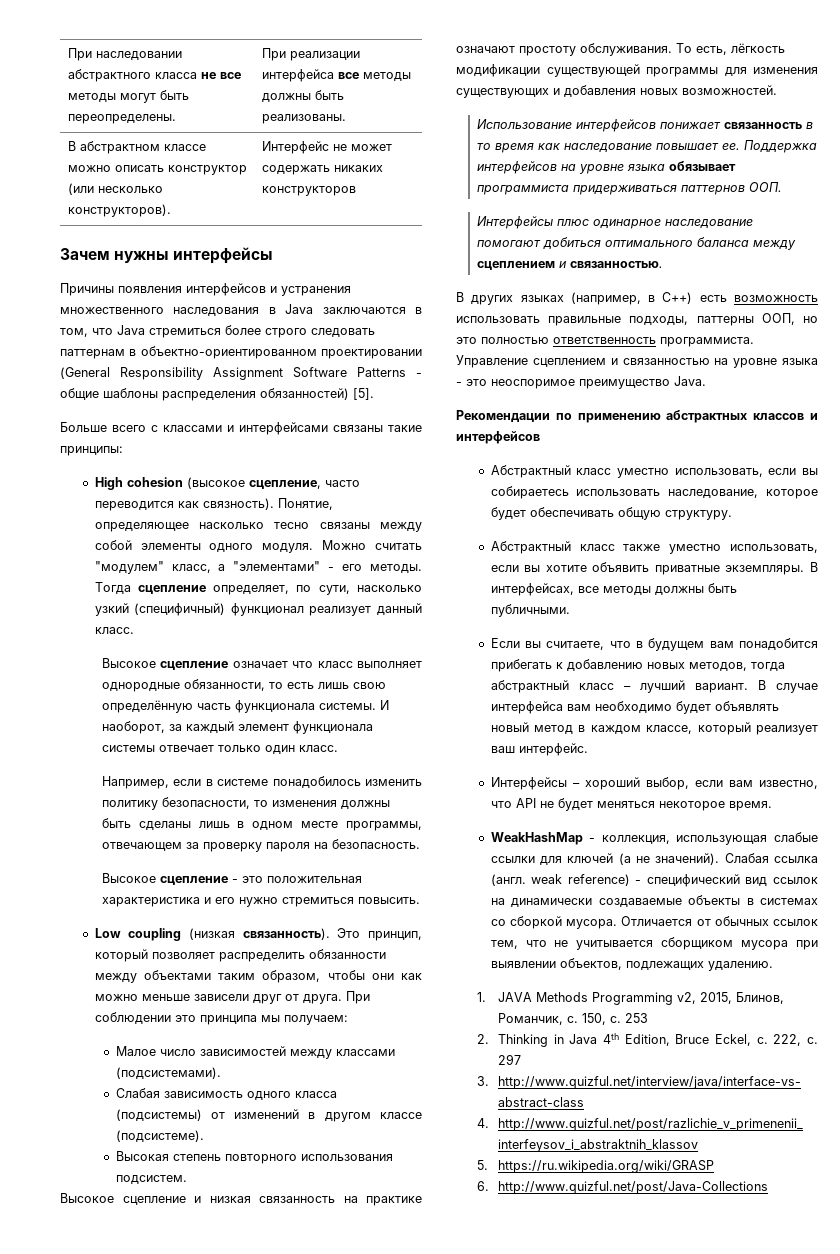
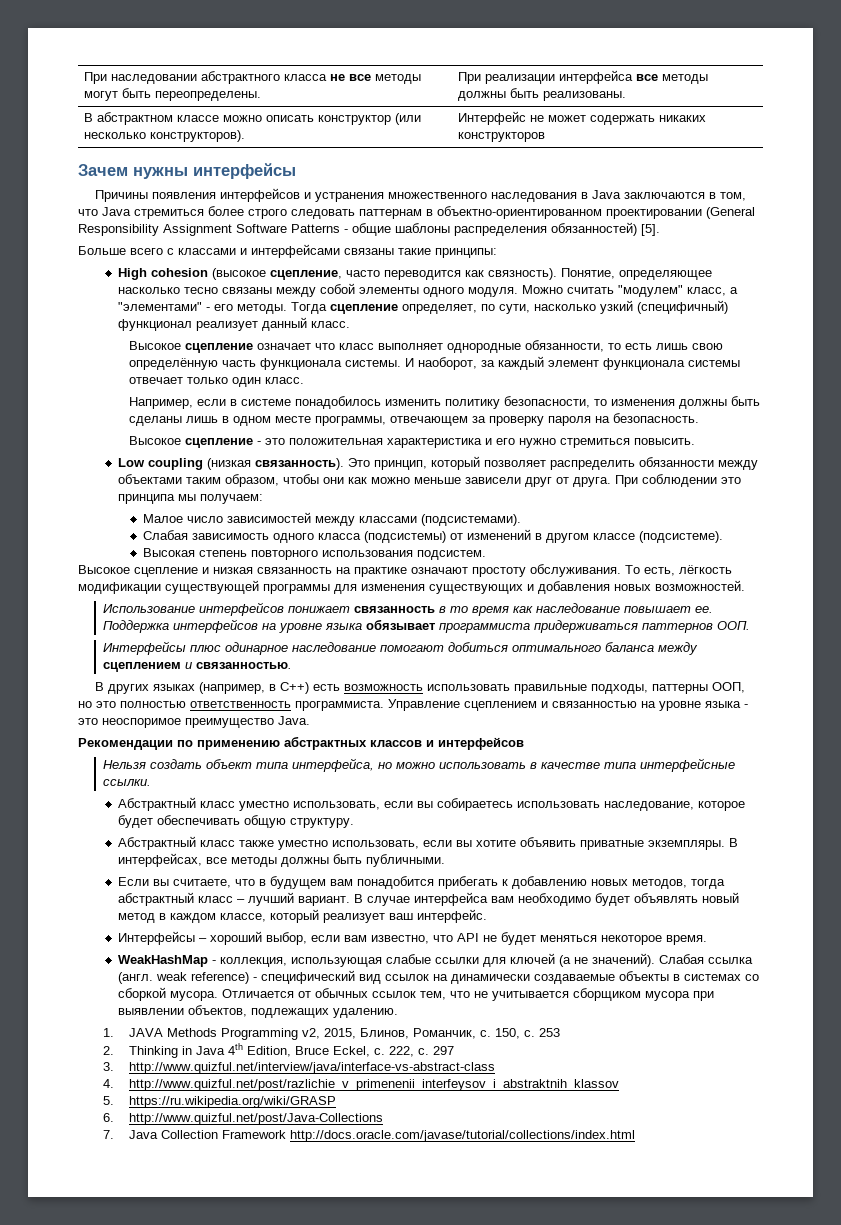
+ Нельзя создать объект типа интерфейса, но можно использовать в качестве типа интерфейсные ссылки.
+ 7. Java Collection Framework http://docs.oracle.com/javase/tutorial/collections/index.html

